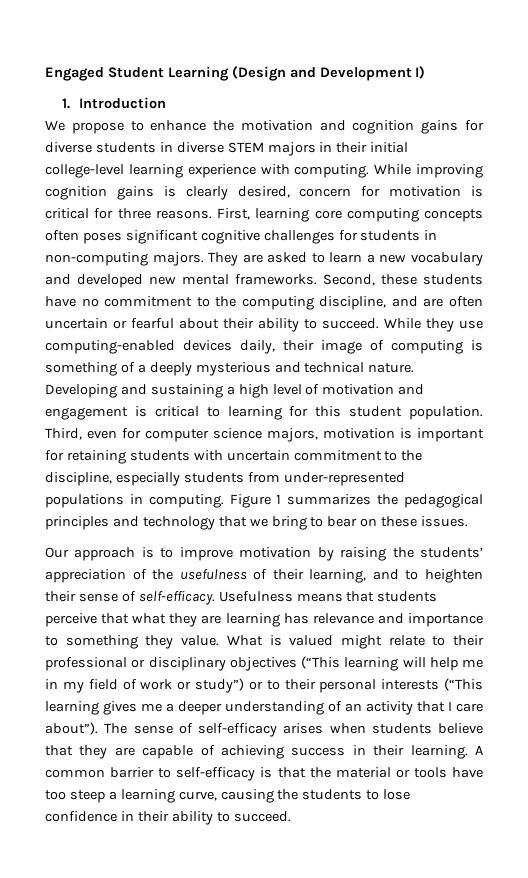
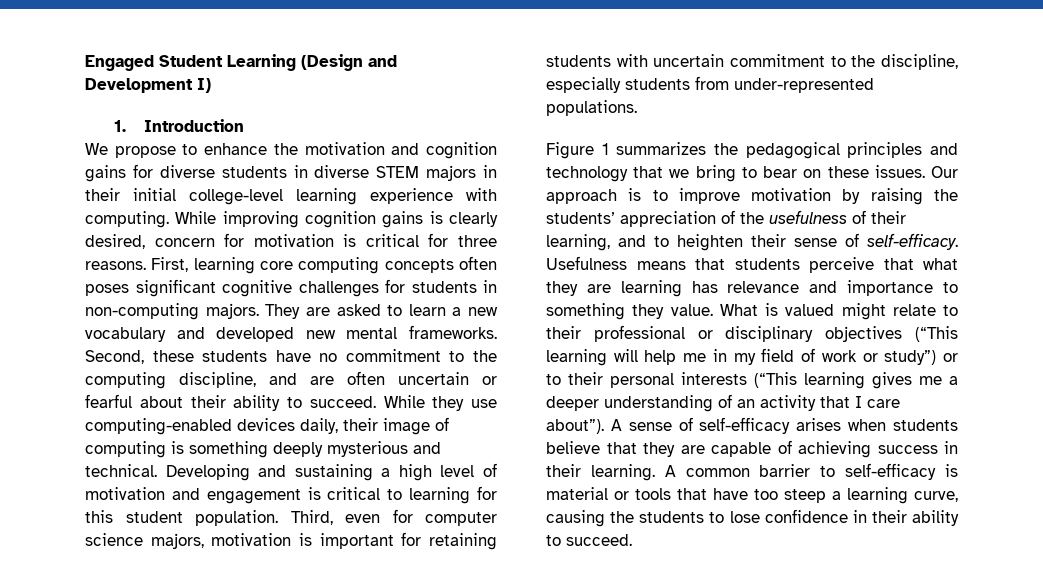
- While they use computing-enabled devices daily, their image of computing is something of a deeply mysterious and technical nature.
+ While they use computing-enabled devices daily, their image of computing is something deeply mysterious and technical.
- Third, even for computer science majors, motivation is important for retaining students with uncertain commitment to the discipline, especially students from under-represented populations in computing. Figure 1 summarizes the pedagogical principles and technology that we bring to bear on these issues.
- Our approach is to improve motivation by raising the students’ appreciation of the usefulness of their learning, and to heighten their sense of self-efficacy.
+ Third, even for computer science majors, motivation is important for retaining students with uncertain commitment to the discipline, especially students from under-represented populations.
+ Figure 1 summarizes the pedagogical principles and technology that we bring to bear on these issues. Our approach is to improve motivation by raising the students’ appreciation of the usefulness of their learning, and to heighten their sense of self-efficacy.
- The sense of self-efficacy arises when students believe that they are capable of achieving success in their learning.
+ A sense of self-efficacy arises when students believe that they are capable of achieving success in their learning.
- A common barrier to self-efficacy is that the material or tools have too steep a learning curve, causing the students to lose confidence in their ability to succeed.
+ A common barrier to self-efficacy is material or tools that have too steep a learning curve, causing the students to lose confidence in their ability to succeed.

